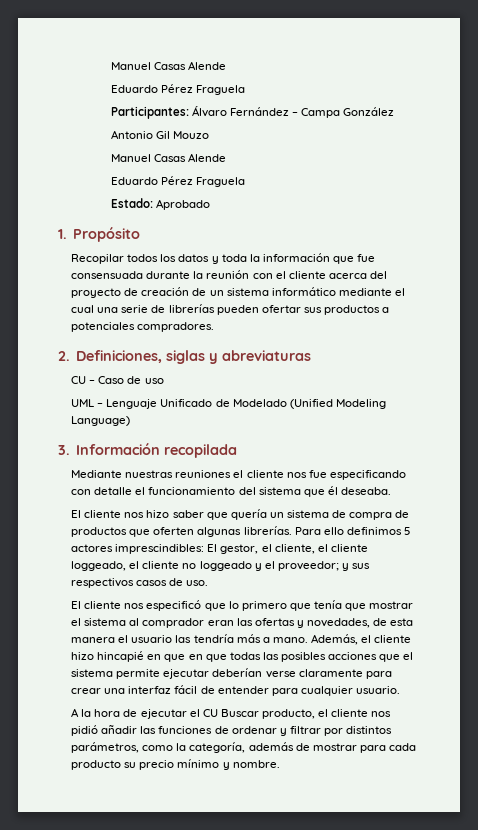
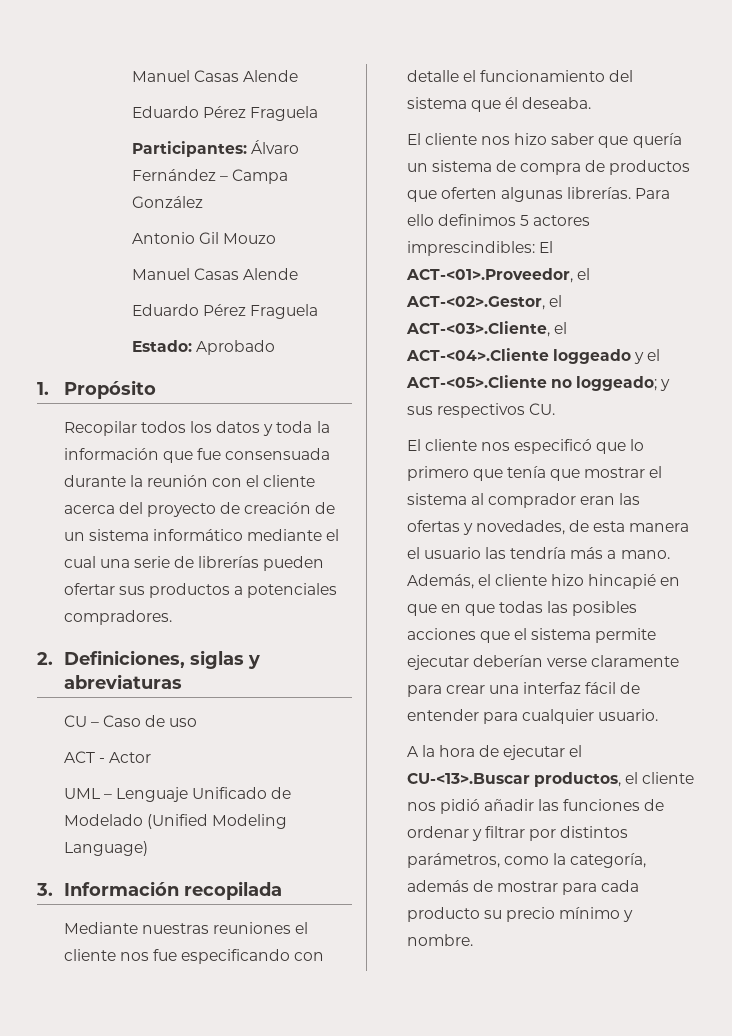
+ ACT - Actor
- Para ello definimos 5 actores imprescindibles: El gestor, el cliente, el cliente loggeado, el cliente no loggeado y el proveedor; y sus respectivos casos de uso.
+ Para ello definimos 5 actores imprescindibles: El ACT-<01>.Proveedor, el ACT-<02>.Gestor, el ACT-<03>.Cliente, el ACT-<04>.Cliente loggeado y el ACT-<05>.Cliente no loggeado; y sus respectivos CU.
- A la hora de ejecutar el CU Buscar producto, el cliente nos pidió añadir las funciones de ordenar y filtrar por distintos parámetros, como la categoría, además de mostrar para cada producto su precio mínimo y nombre.
+ A la hora de ejecutar el CU-<13>.Buscar productos, el cliente nos pidió añadir las funciones de ordenar y filtrar por distintos parámetros, como la categoría, además de mostrar para cada producto su precio mínimo y nombre.

